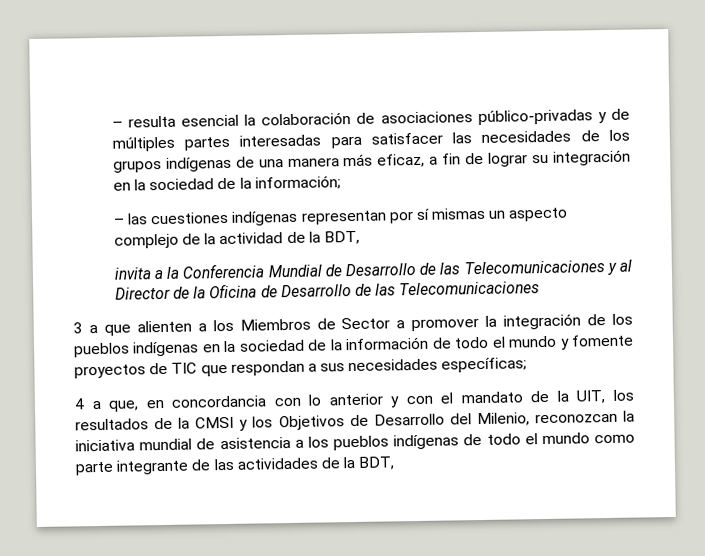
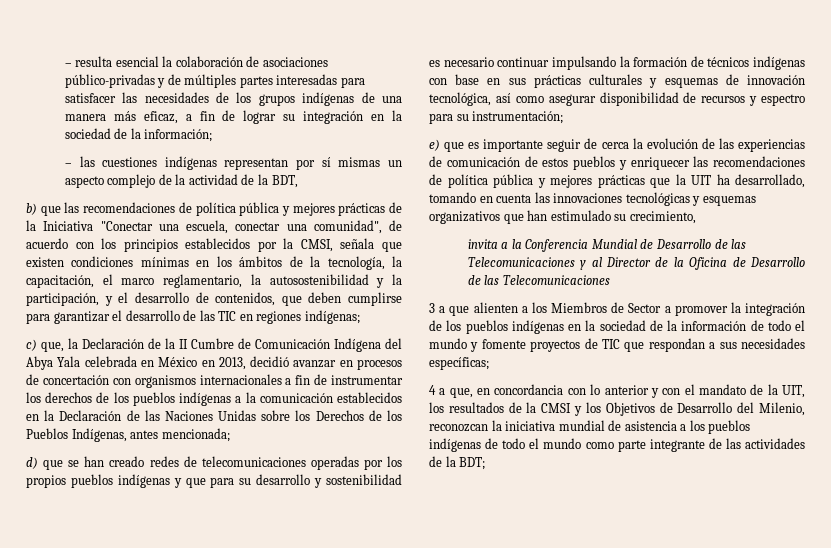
+ b) que las recomendaciones de política pública y mejores prácticas de la Iniciativa "Conectar una escuela, conectar una comunidad", de acuerdo con los principios establecidos por la CMSI, señala que existen condiciones mínimas en los ámbitos de la tecnología, la capacitación, el marco reglamentario, la autosostenibilidad y la participación, y el desarrollo de contenidos, que deben cumplirse para garantizar el desarrollo de las TIC en regiones indígenas;
+ c) que, la Declaración de la II Cumbre de Comunicación Indígena del Abya Yala celebrada en México en 2013, decidió avanzar en procesos de concertación con organismos internacionales a fin de instrumentar los derechos de los pueblos indígenas a la comunicación establecidos en la Declaración de las Naciones Unidas sobre los Derechos de los Pueblos Indígenas, antes mencionada;
+ d) que se han creado redes de telecomunicaciones operadas por los propios pueblos indígenas y que para su desarrollo y sostenibilidad es necesario continuar impulsando la formación de técnicos indígenas con base en sus prácticas culturales y esquemas de innovación tecnológica, así como asegurar disponibilidad de recursos y espectro para su instrumentación;
+ e) que es importante seguir de cerca la evolución de las experiencias de comunicación de estos pueblos y enriquecer las recomendaciones de política pública y mejores prácticas que la UIT ha desarrollado, tomando en cuenta las innovaciones tecnológicas y esquemas organizativos que han estimulado su crecimiento,
- 4 a que, en concordancia con lo anterior y con el mandato de la UIT, los resultados de la CMSI y los Objetivos de Desarrollo del Milenio, reconozcan la iniciativa mundial de asistencia a los pueblos indígenas de todo el mundo como parte integrante de las actividades de la BDT,
+ 4 a que, en concordancia con lo anterior y con el mandato de la UIT, los resultados de la CMSI y los Objetivos de Desarrollo del Milenio, reconozcan la iniciativa mundial de asistencia a los pueblos indígenas de todo el mundo como parte integrante de las actividades de la BDT;

